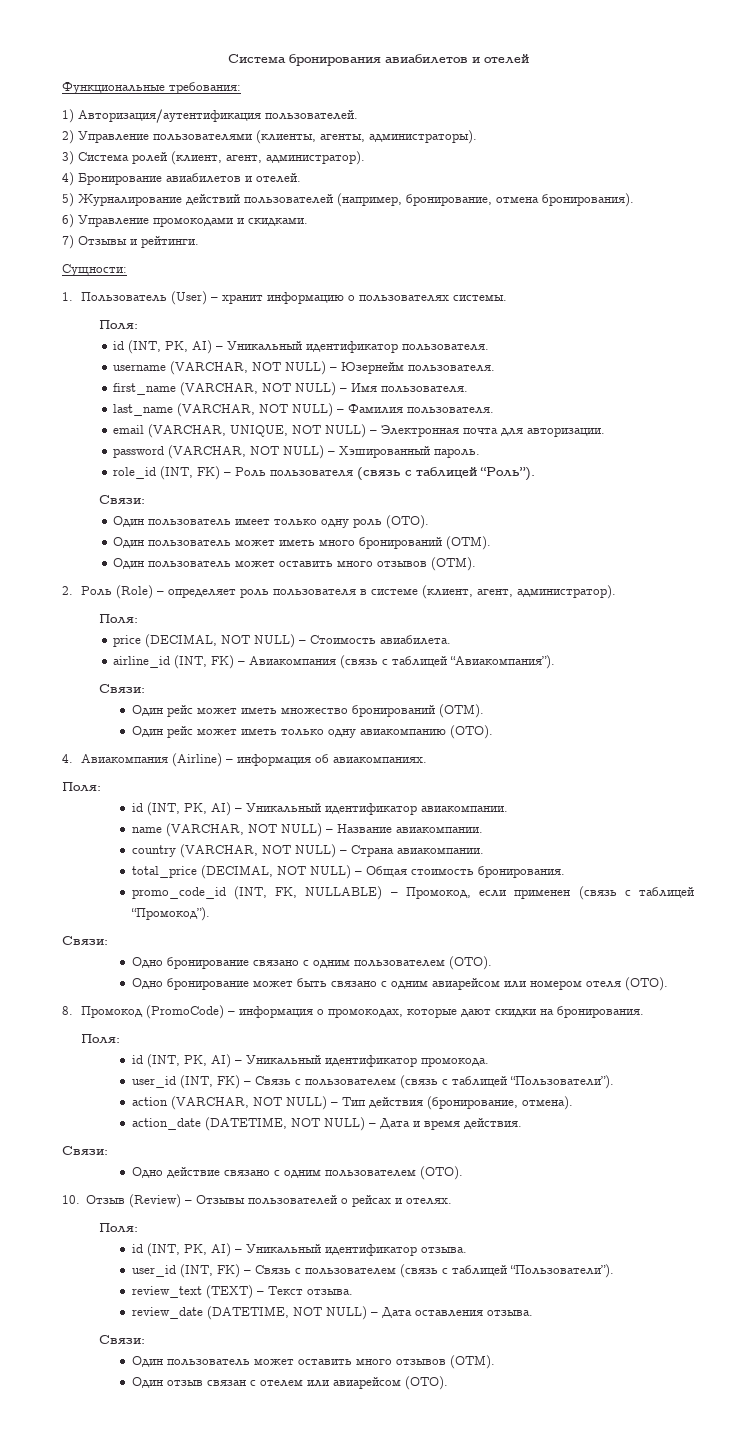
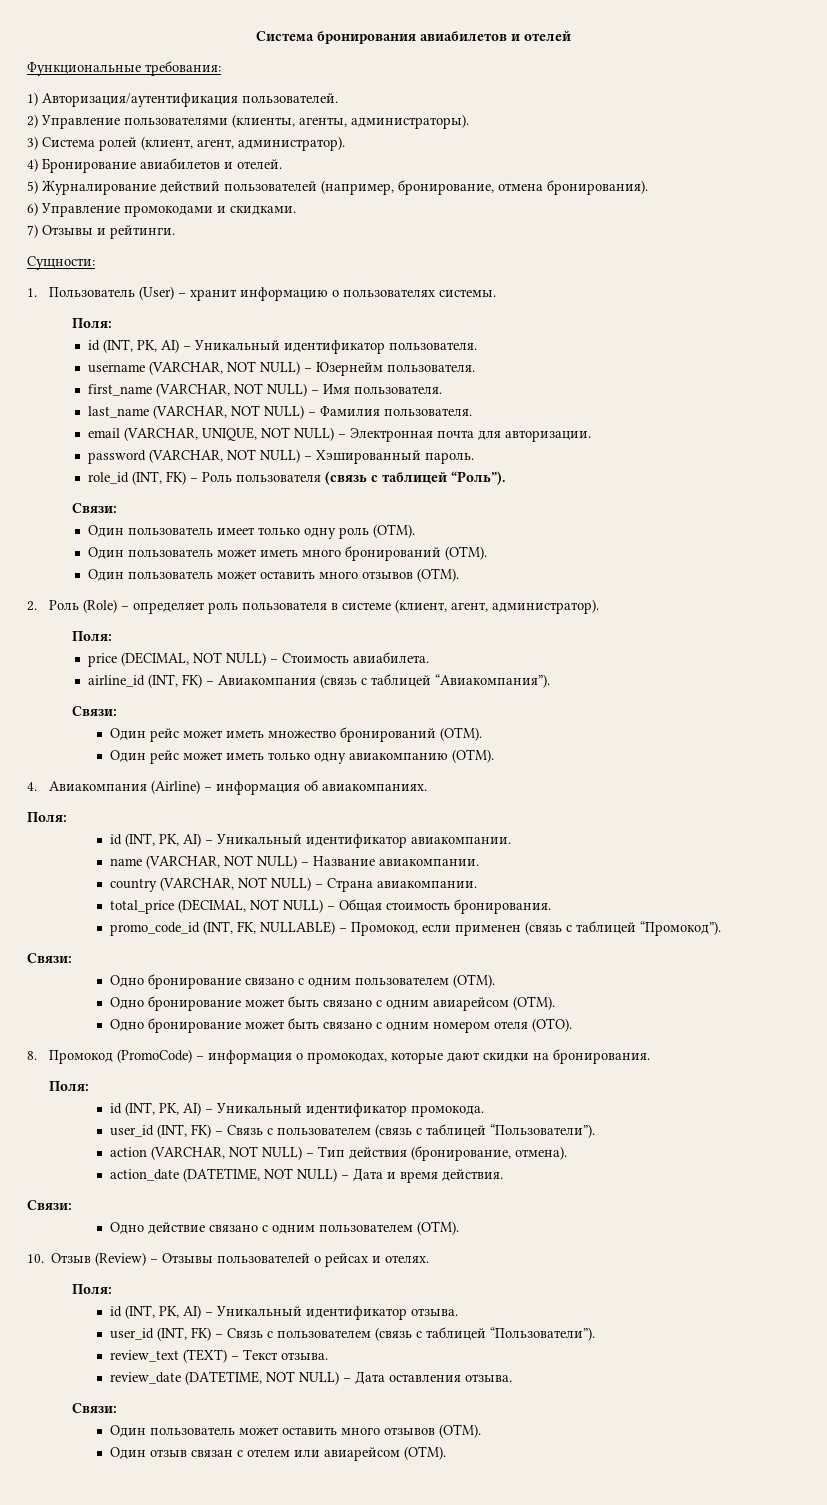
- Один пользователь имеет только одну роль (OTO).
+ Один пользователь имеет только одну роль (OTM).
- Один рейс может иметь только одну авиакомпанию (OTO).
+ Один рейс может иметь только одну авиакомпанию (OTM).
- Одно бронирование связано с одним пользователем (OTO).
+ Одно бронирование связано с одним пользователем (OTM).
- Одно бронирование может быть связано с одним авиарейсом или номером отеля (OTO).
+ Одно бронирование может быть связано с одним авиарейсом (OTM).
+ Одно бронирование может быть связано с одним номером отеля (OTO).
- Одно действие связано с одним пользователем (OTO).
+ Одно действие связано с одним пользователем (OTM).
- Один отзыв связан с отелем или авиарейсом (OTO).
+ Один отзыв связан с отелем или авиарейсом (OTM).

